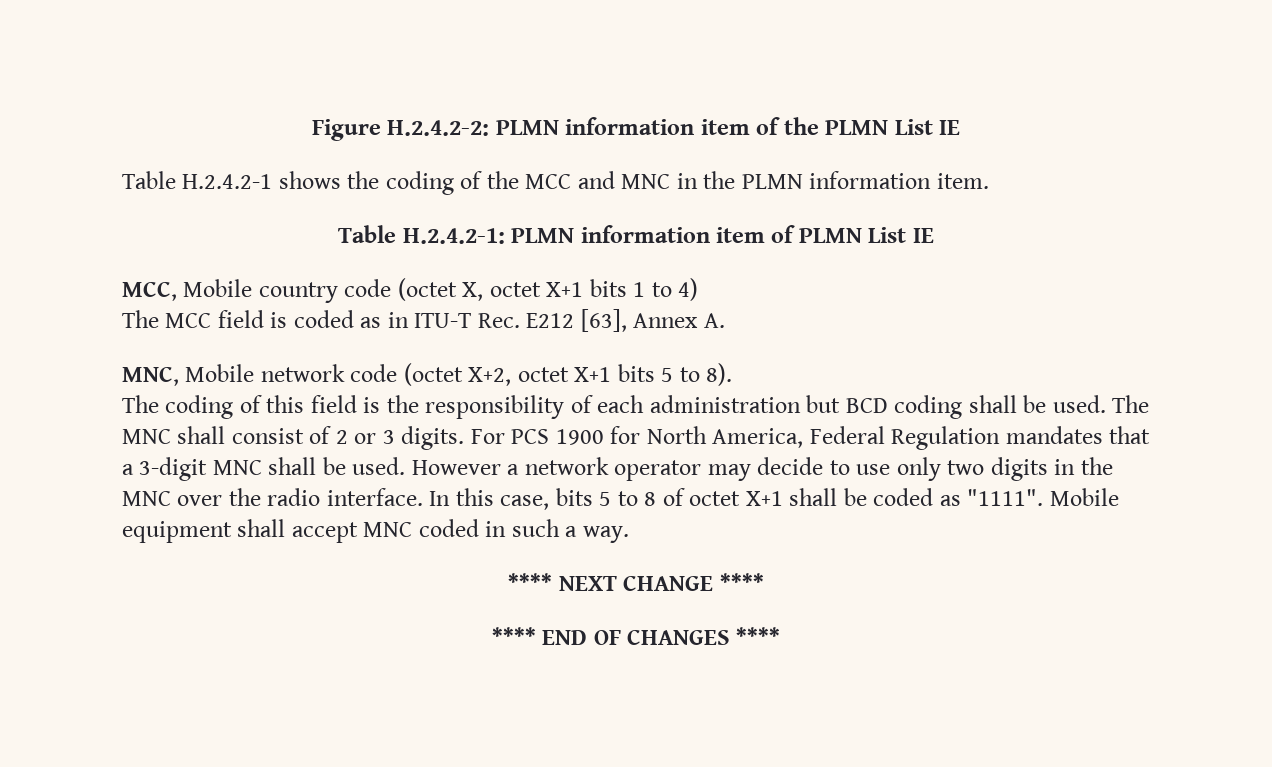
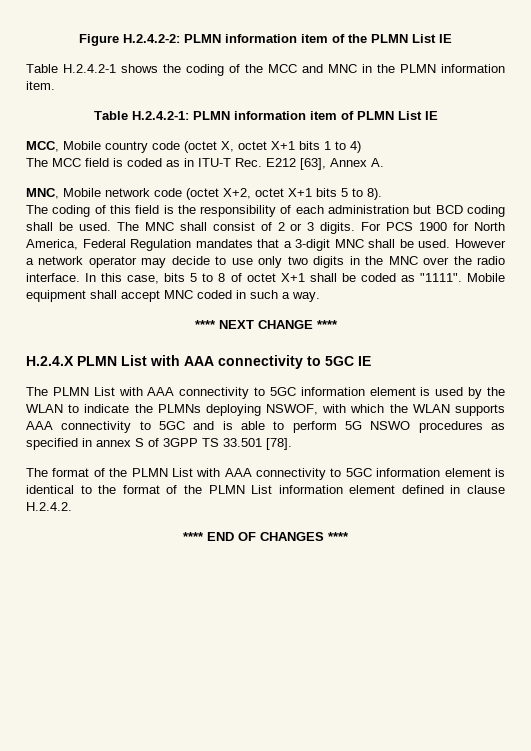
+ H.2.4.X PLMN List with AAA connectivity to 5GC IE
+ The PLMN List with AAA connectivity to 5GC information element is used by the WLAN to indicate the PLMNs deploying NSWOF, with which the WLAN supports AAA connectivity to 5GC and is able to perform 5G NSWO procedures as specified in annex S of 3GPP TS 33.501 [78].
+ The format of the PLMN List with AAA connectivity to 5GC information element is identical to the format of the PLMN List information element defined in clause H.2.4.2.

